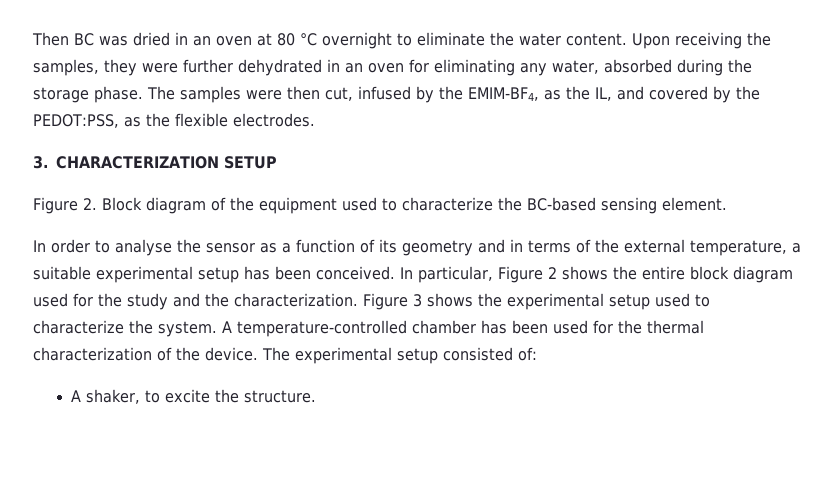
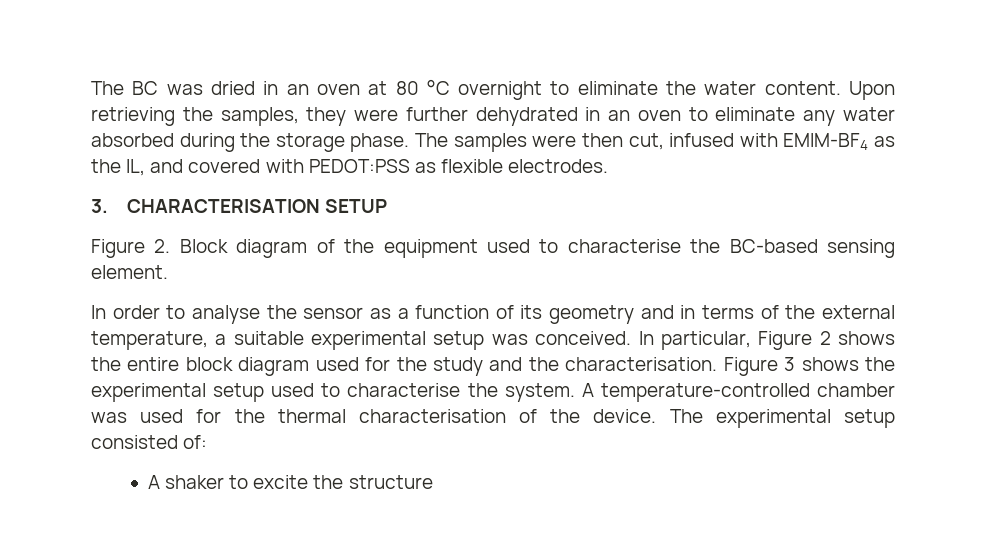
- Then BC was dried in an oven at 80 °C overnight to eliminate the water content.
+ The BC was dried in an oven at 80 °C overnight to eliminate the water content.
- Upon receiving the samples, they were further dehydrated in an oven for eliminating any water, absorbed during the storage phase.
+ Upon retrieving the samples, they were further dehydrated in an oven to eliminate any water absorbed during the storage phase.
- The samples were then cut, infused by the EMIM-BF4, as the IL, and covered by the PEDOT:PSS, as the flexible electrodes.
+ The samples were then cut, infused with EMIM-BF4 as the IL, and covered with PEDOT:PSS as flexible electrodes.
- 3. CHARACTERIZATION SETUP
+ 3. CHARACTERISATION SETUP
- Figure 2. Block diagram of the equipment used to characterize the BC-based sensing element.
+ Figure 2. Block diagram of the equipment used to characterise the BC-based sensing element.
- In order to analyse the sensor as a function of its geometry and in terms of the external temperature, a suitable experimental setup has been conceived.
+ In order to analyse the sensor as a function of its geometry and in terms of the external temperature, a suitable experimental setup was conceived.
- In particular, Figure 2 shows the entire block diagram used for the study and the characterization.
+ In particular, Figure 2 shows the entire block diagram used for the study and the characterisation.
- Figure 3 shows the experimental setup used to characterize the system.
+ Figure 3 shows the experimental setup used to characterise the system.
- A temperature-controlled chamber has been used for the thermal characterization of the device.
+ A temperature-controlled chamber was used for the thermal characterisation of the device.
- A shaker, to excite the structure.
+ A shaker to excite the structure

